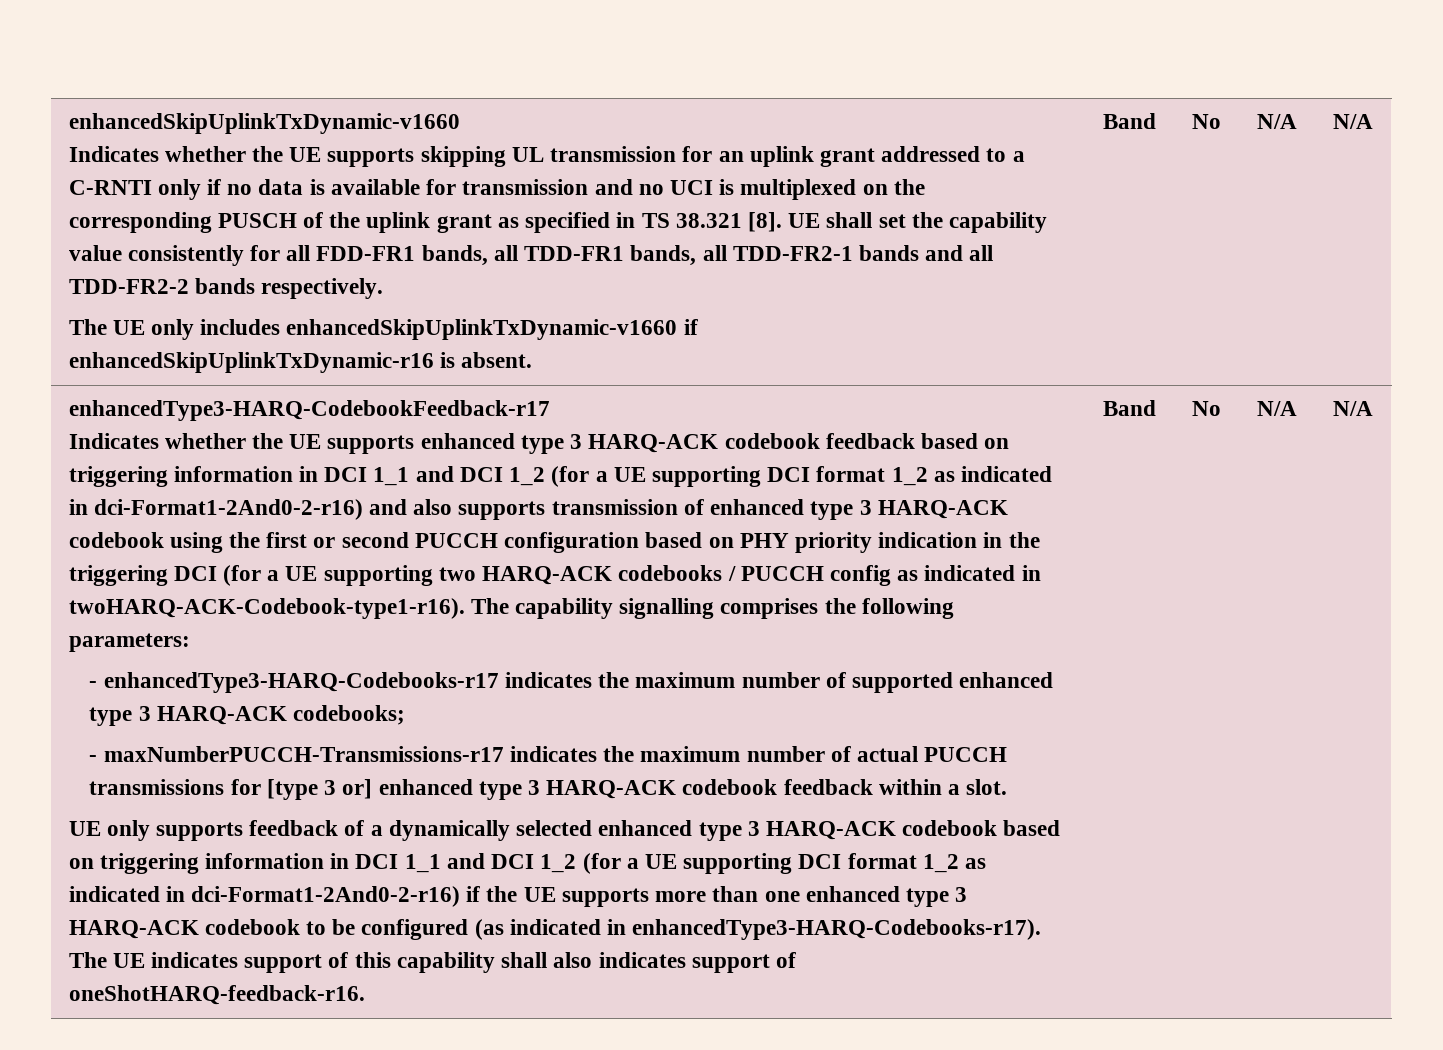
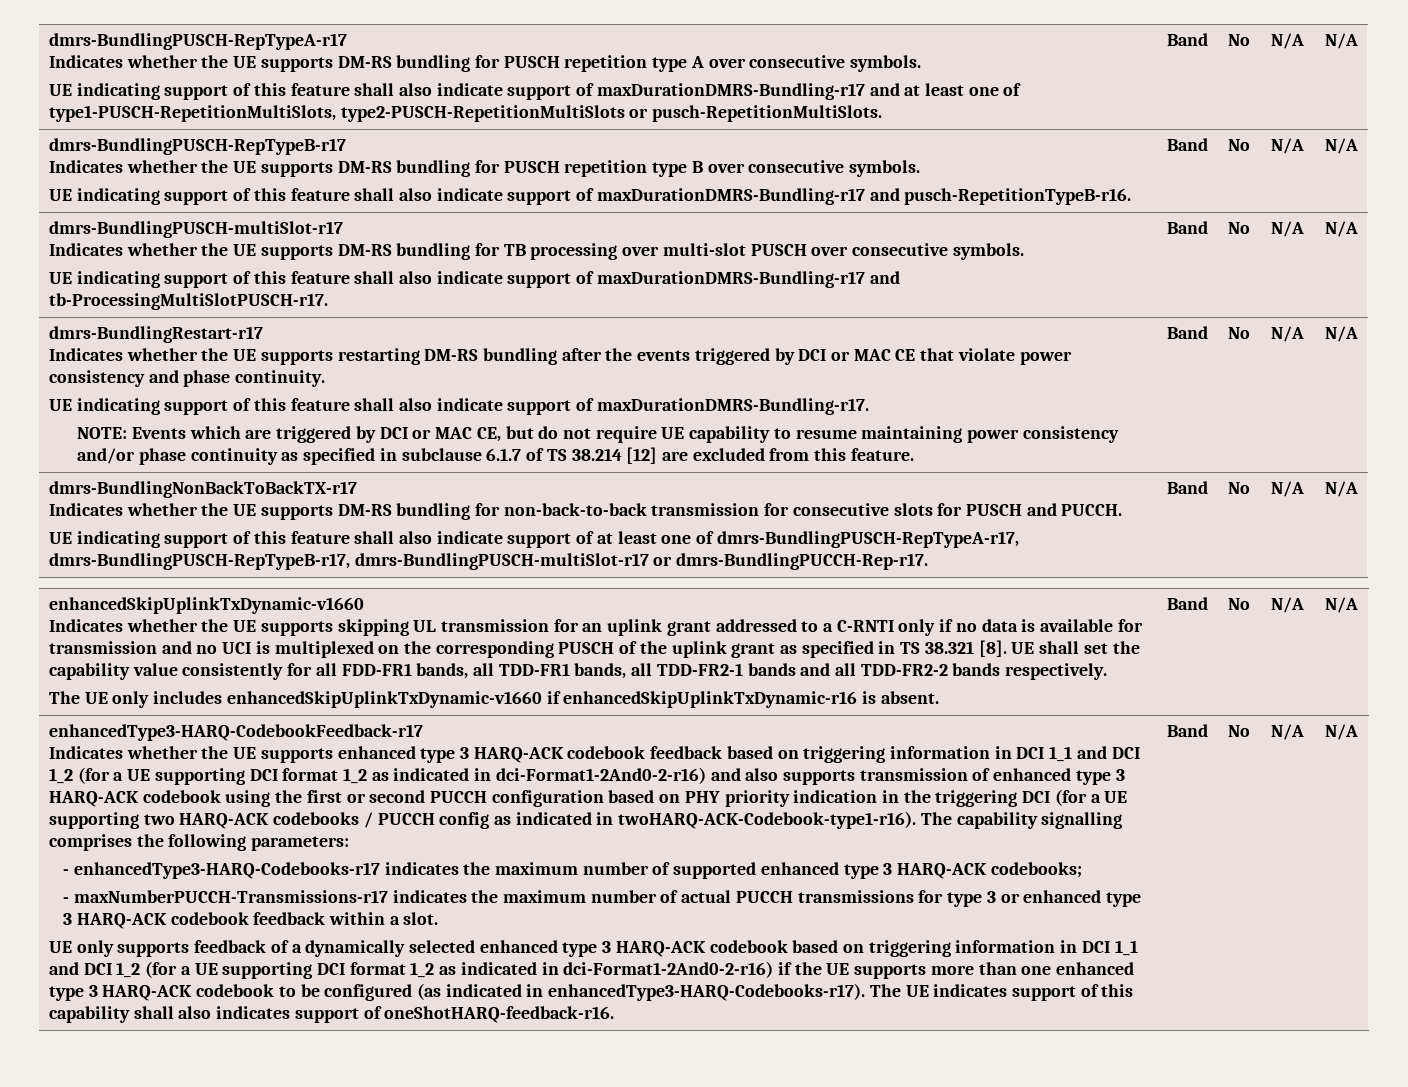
+ dmrs-BundlingPUSCH-RepTypeA-r17
+ Indicates whether the UE supports DM-RS bundling for PUSCH repetition type A over consecutive symbols.
+ UE indicating support of this feature shall also indicate support of maxDurationDMRS-Bundling-r17 and at least one of type1-PUSCH-RepetitionMultiSlots, type2-PUSCH-RepetitionMultiSlots or pusch-RepetitionMultiSlots. | Band | No | N/A | N/A
+ dmrs-BundlingPUSCH-RepTypeB-r17
+ Indicates whether the UE supports DM-RS bundling for PUSCH repetition type B over consecutive symbols.
+ UE indicating support of this feature shall also indicate support of maxDurationDMRS-Bundling-r17 and pusch-RepetitionTypeB-r16. | Band | No | N/A | N/A
+ dmrs-BundlingPUSCH-multiSlot-r17
+ Indicates whether the UE supports DM-RS bundling for TB processing over multi-slot PUSCH over consecutive symbols.
+ UE indicating support of this feature shall also indicate support of maxDurationDMRS-Bundling-r17 and tb-ProcessingMultiSlotPUSCH-r17. | Band | No | N/A | N/A
+ dmrs-BundlingRestart-r17
+ Indicates whether the UE supports restarting DM-RS bundling after the events triggered by DCI or MAC CE that violate power consistency and phase continuity.
+ UE indicating support of this feature shall also indicate support of maxDurationDMRS-Bundling-r17.
+ NOTE: Events which are triggered by DCI or MAC CE, but do not require UE capability to resume maintaining power consistency and/or phase continuity as specified in subclause 6.1.7 of TS 38.214 [12] are excluded from this feature. | Band | No | N/A | N/A
+ dmrs-BundlingNonBackToBackTX-r17
+ Indicates whether the UE supports DM-RS bundling for non-back-to-back transmission for consecutive slots for PUSCH and PUCCH.
+ UE indicating support of this feature shall also indicate support of at least one of dmrs-BundlingPUSCH-RepTypeA-r17, dmrs-BundlingPUSCH-RepTypeB-r17, dmrs-BundlingPUSCH-multiSlot-r17 or dmrs-BundlingPUCCH-Rep-r17. | Band | No | N/A | N/A
- - maxNumberPUCCH-Transmissions-r17 indicates the maximum number of actual PUCCH transmissions for [type 3 or] enhanced type 3 HARQ-ACK codebook feedback within a slot.
+ - maxNumberPUCCH-Transmissions-r17 indicates the maximum number of actual PUCCH transmissions for type 3 or enhanced type 3 HARQ-ACK codebook feedback within a slot.

